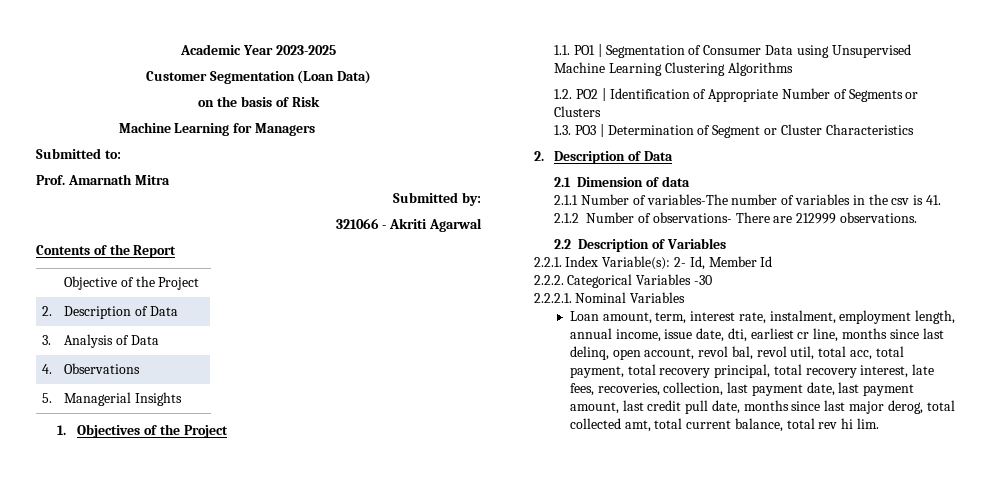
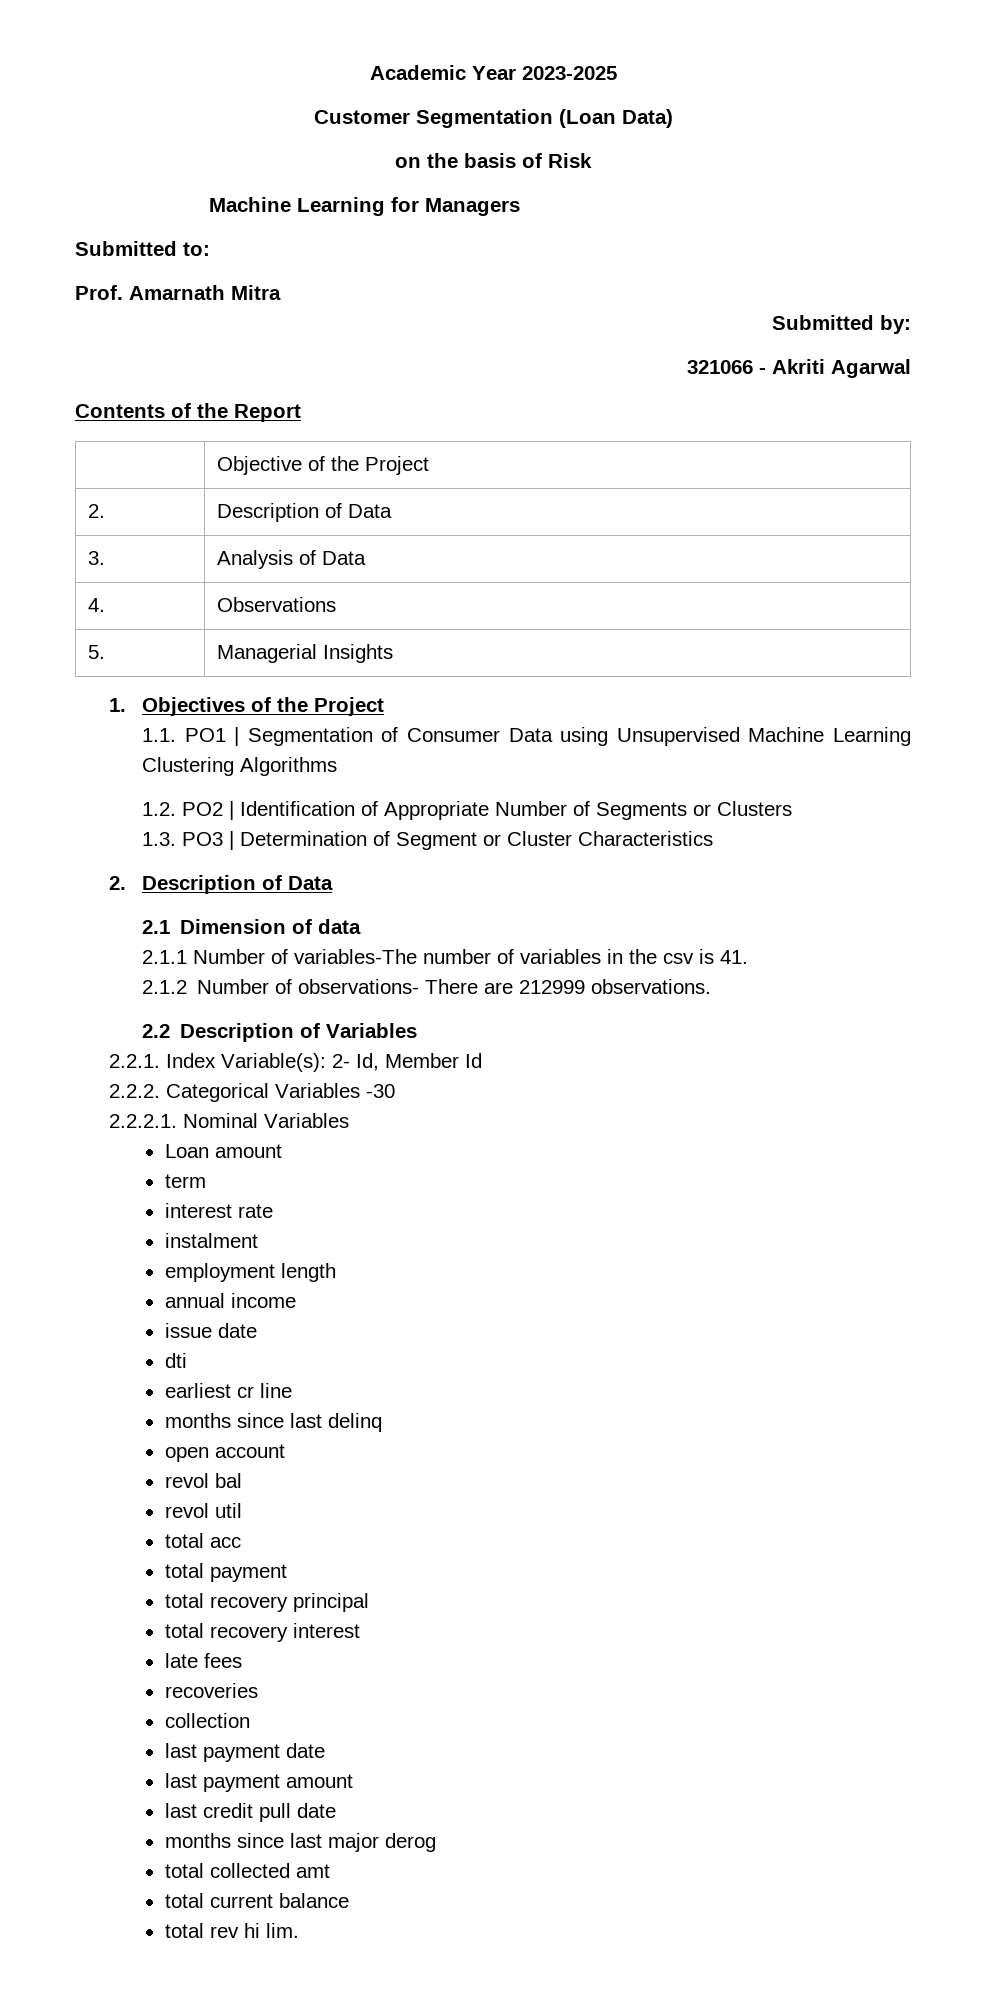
- Loan amount, term, interest rate, instalment, employment length, annual income, issue date, dti, earliest cr line, months since last delinq, open account, revol bal, revol util, total acc, total payment, total recovery principal, total recovery interest, late fees, recoveries, collection, last payment date, last payment amount, last credit pull date, months since last major derog, total collected amt, total current balance, total rev hi lim.
+ Loan amount
+ term
+ interest rate
+ instalment
+ employment length
+ annual income
+ issue date
+ dti
+ earliest cr line
+ months since last delinq
+ open account
+ revol bal
+ revol util
+ total acc
+ total payment
+ total recovery principal
+ total recovery interest
+ late fees
+ recoveries
+ collection
+ last payment date
+ last payment amount
+ last credit pull date
+ months since last major derog
+ total collected amt
+ total current balance
+ total rev hi lim.

